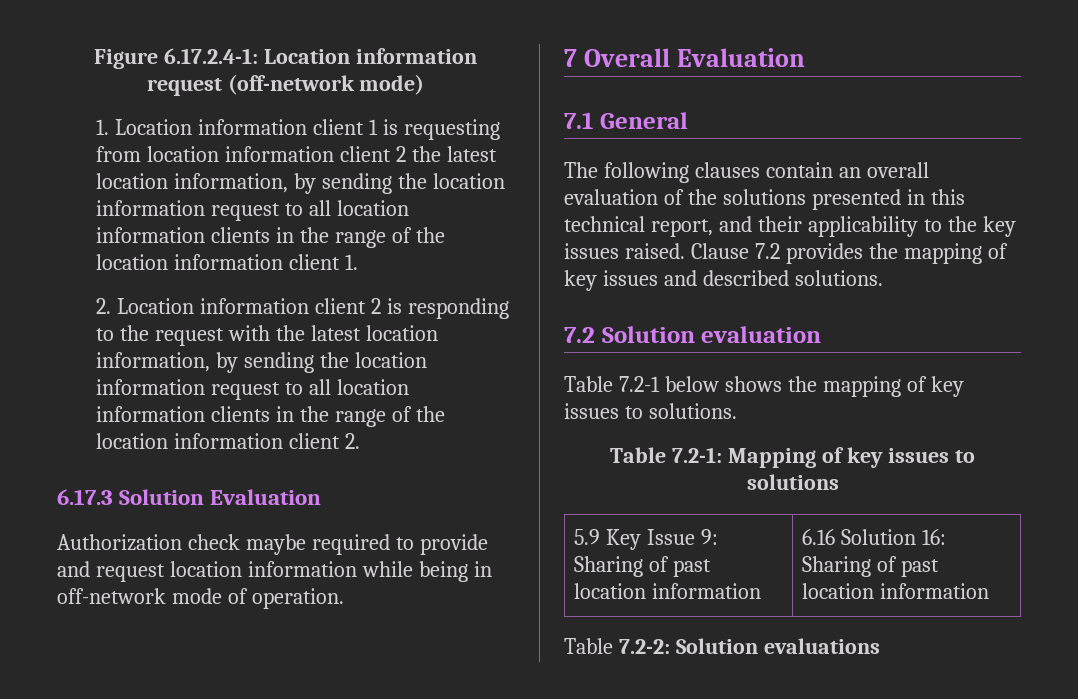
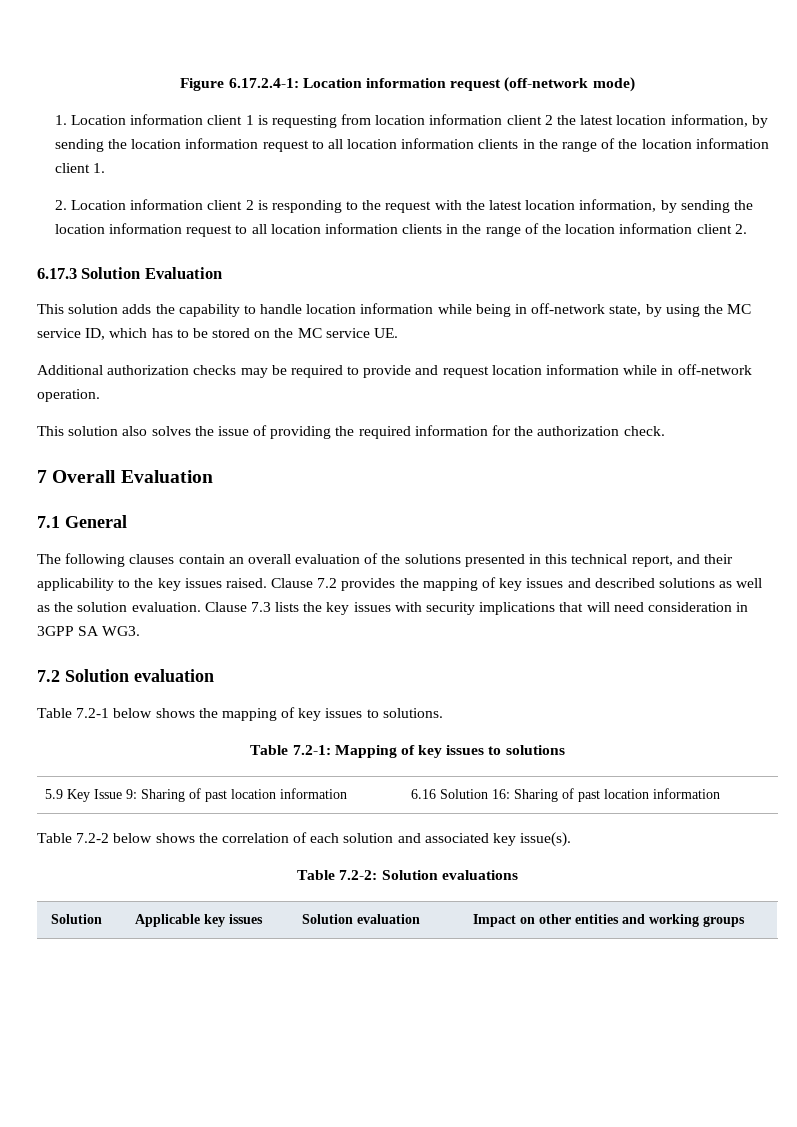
- Authorization check maybe required to provide and request location information while being in off-network mode of operation.
+ This solution adds the capability to handle location information while being in off-network state, by using the MC service ID, which has to be stored on the MC service UE.
+ Additional authorization checks may be required to provide and request location information while in off-network operation.
+ This solution also solves the issue of providing the required information for the authorization check.
- Clause 7.2 provides the mapping of key issues and described solutions.
+ Clause 7.2 provides the mapping of key issues and described solutions as well as the solution evaluation. Clause 7.3 lists the key issues with security implications that will need consideration in 3GPP SA WG3.
+ Table 7.2-2 below shows the correlation of each solution and associated key issue(s).
  Table 7.2-2: Solution evaluations
+ Solution | Applicable key issues | Solution evaluation | Impact on other entities and working groups

